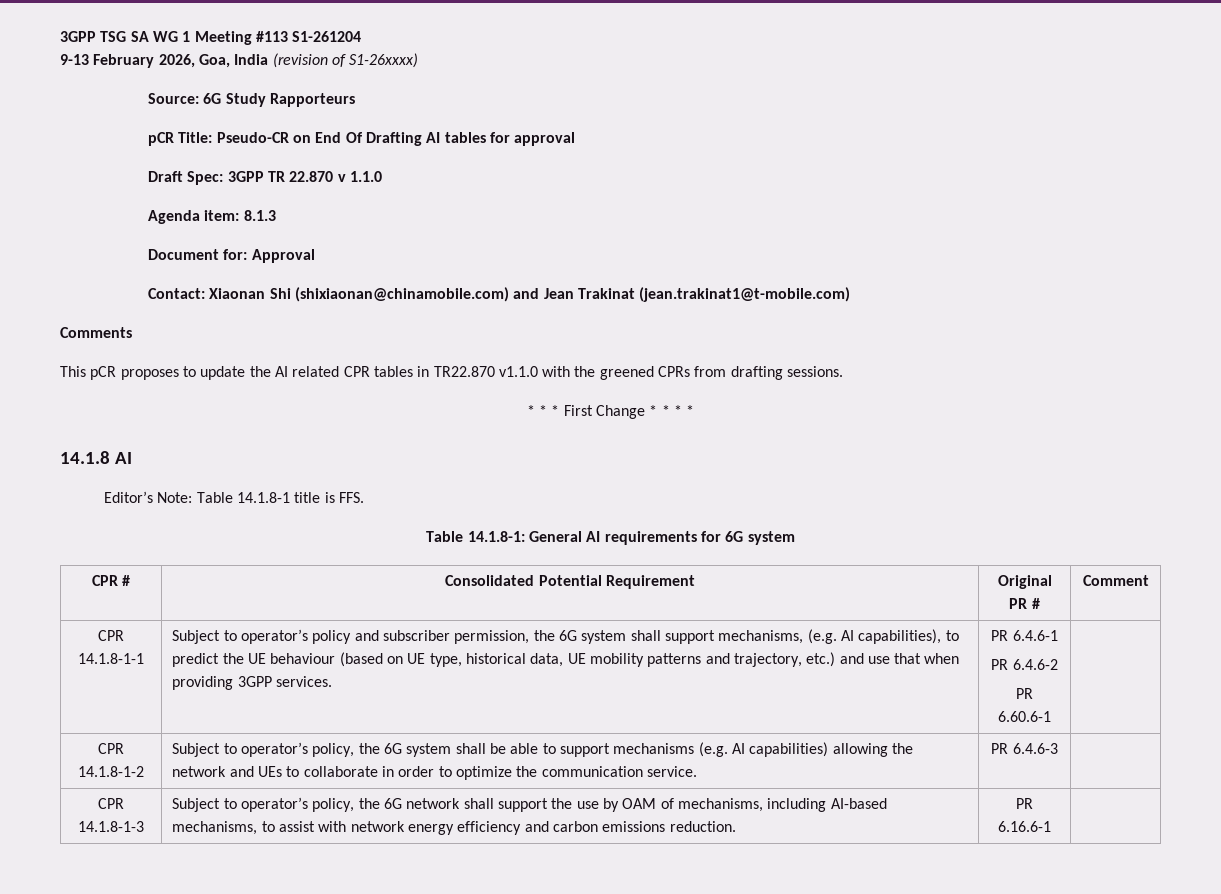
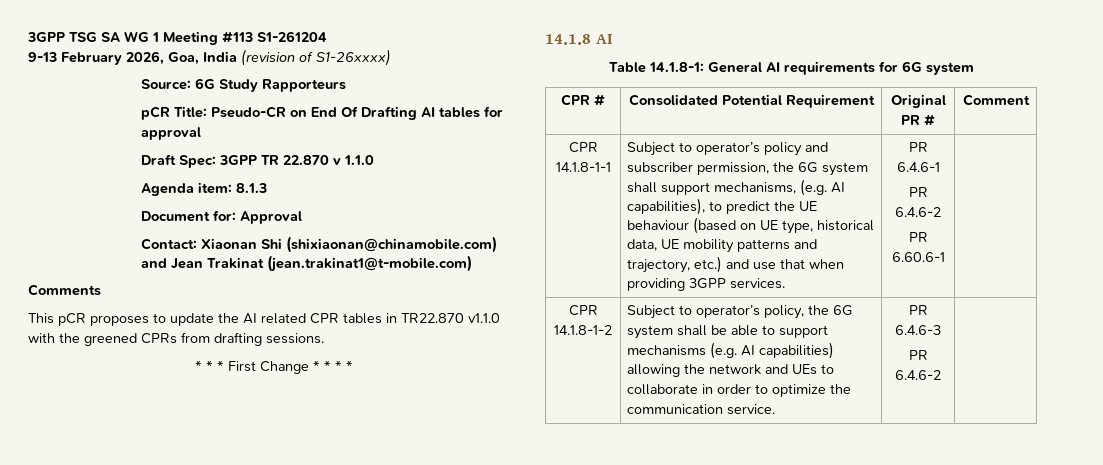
- Editor’s Note: Table 14.1.8-1 title is FFS.
- CPR 14.1.8-1-2 | Subject to operator’s policy, the 6G system shall be able to support mechanisms (e.g. AI capabilities) allowing the network and UEs to collaborate in order to optimize the communication service. | PR 6.4.6-3 |
- CPR 14.1.8-1-3 | Subject to operator’s policy, the 6G network shall support the use by OAM of mechanisms, including AI-based mechanisms, to assist with network energy efficiency and carbon emissions reduction. | PR 6.16.6-1 |
+ CPR 14.1.8-1-2 | Subject to operator’s policy, the 6G system shall be able to support mechanisms (e.g. AI capabilities) allowing the network and UEs to collaborate in order to optimize the communication service. | PR 6.4.6-3
+ PR 6.4.6-2 |

